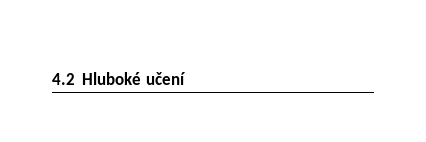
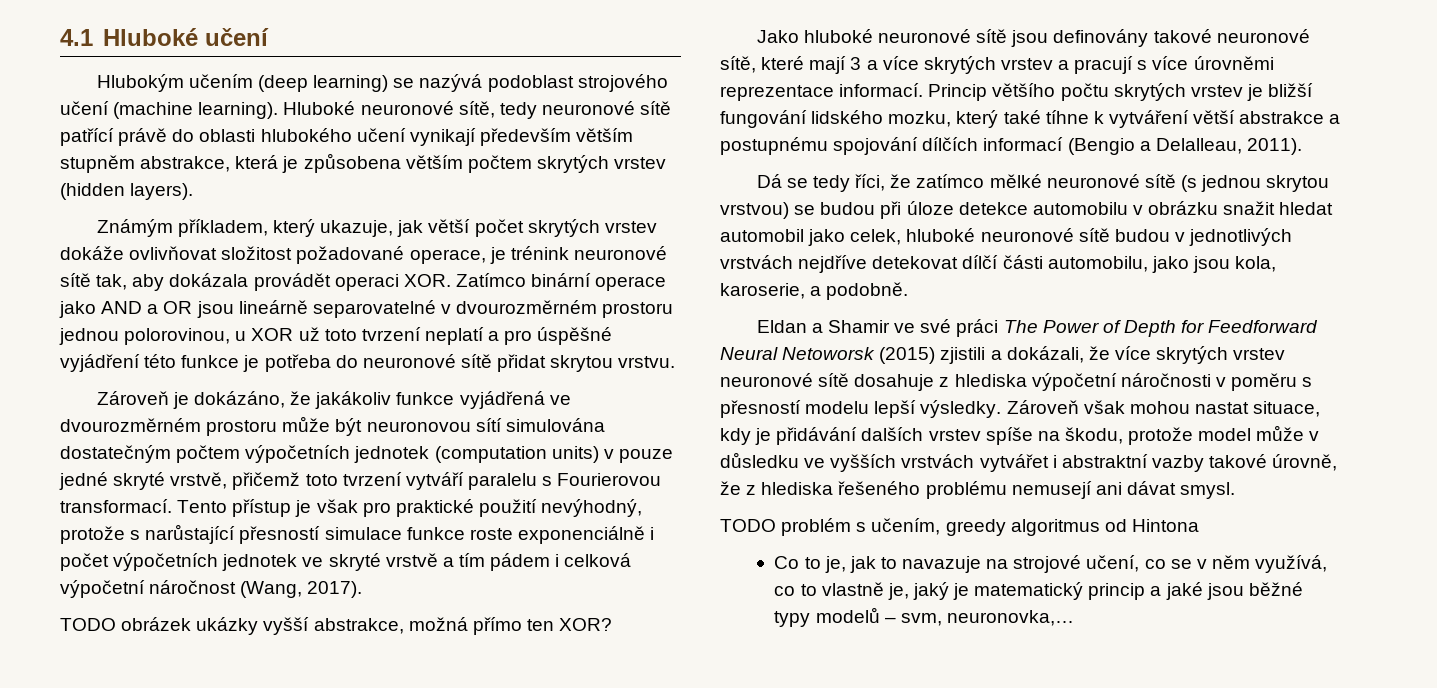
- 4.2 Hluboké učení
+ 4.1 Hluboké učení
+ Hlubokým učením (deep learning) se nazývá podoblast strojového učení (machine learning). Hluboké neuronové sítě, tedy neuronové sítě patřící právě do oblasti hlubokého učení vynikají především větším stupněm abstrakce, která je způsobena větším počtem skrytých vrstev (hidden layers).
+ Známým příkladem, který ukazuje, jak větší počet skrytých vrstev dokáže ovlivňovat složitost požadované operace, je trénink neuronové sítě tak, aby dokázala provádět operaci XOR. Zatímco binární operace jako AND a OR jsou lineárně separovatelné v dvourozměrném prostoru jednou polorovinou, u XOR už toto tvrzení neplatí a pro úspěšné vyjádření této funkce je potřeba do neuronové sítě přidat skrytou vrstvu.
+ Zároveň je dokázáno, že jakákoliv funkce vyjádřená ve dvourozměrném prostoru může být neuronovou sítí simulována dostatečným počtem výpočetních jednotek (computation units) v pouze jedné skryté vrstvě, přičemž toto tvrzení vytváří paralelu s Fourierovou transformací. Tento přístup je však pro praktické použití nevýhodný, protože s narůstající přesností simulace funkce roste exponenciálně i počet výpočetních jednotek ve skryté vrstvě a tím pádem i celková výpočetní náročnost (Wang, 2017).
+ TODO obrázek ukázky vyšší abstrakce, možná přímo ten XOR?
+ Jako hluboké neuronové sítě jsou definovány takové neuronové sítě, které mají 3 a více skrytých vrstev a pracují s více úrovněmi reprezentace informací. Princip většího počtu skrytých vrstev je bližší fungování lidského mozku, který také tíhne k vytváření větší abstrakce a postupnému spojování dílčích informací (Bengio a Delalleau, 2011).
+ Dá se tedy říci, že zatímco mělké neuronové sítě (s jednou skrytou vrstvou) se budou při úloze detekce automobilu v obrázku snažit hledat automobil jako celek, hluboké neuronové sítě budou v jednotlivých vrstvách nejdříve detekovat dílčí části automobilu, jako jsou kola, karoserie, a podobně.
+ Eldan a Shamir ve své práci The Power of Depth for Feedforward Neural Netoworsk (2015) zjistili a dokázali, že více skrytých vrstev neuronové sítě dosahuje z hlediska výpočetní náročnosti v poměru s přesností modelu lepší výsledky. Zároveň však mohou nastat situace, kdy je přidávání dalších vrstev spíše na škodu, protože model může v důsledku ve vyšších vrstvách vytvářet i abstraktní vazby takové úrovně, že z hlediska řešeného problému nemusejí ani dávat smysl.
+ TODO problém s učením, greedy algoritmus od Hintona
+ Co to je, jak to navazuje na strojové učení, co se v něm využívá, co to vlastně je, jaký je matematický princip a jaké jsou běžné typy modelů – svm, neuronovka,…

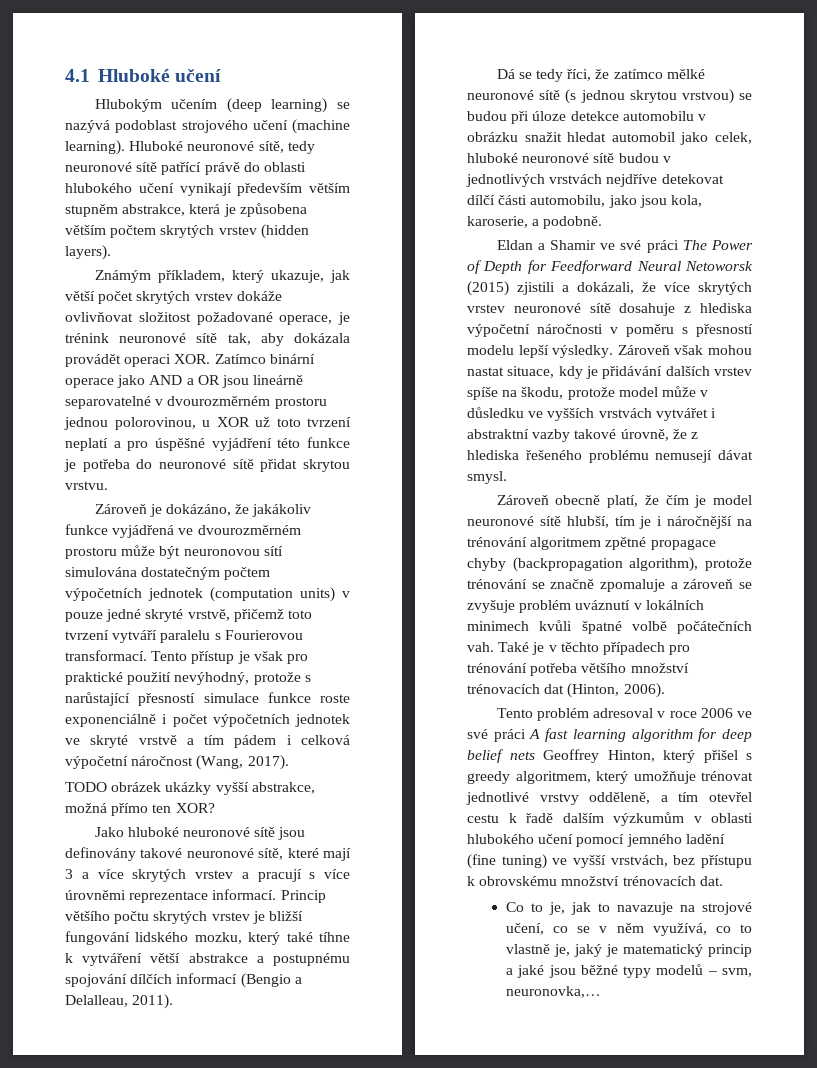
- Zároveň však mohou nastat situace, kdy je přidávání dalších vrstev spíše na škodu, protože model může v důsledku ve vyšších vrstvách vytvářet i abstraktní vazby takové úrovně, že z hlediska řešeného problému nemusejí ani dávat smysl.
+ Zároveň však mohou nastat situace, kdy je přidávání dalších vrstev spíše na škodu, protože model může v důsledku ve vyšších vrstvách vytvářet i abstraktní vazby takové úrovně, že z hlediska řešeného problému nemusejí dávat smysl.
- TODO problém s učením, greedy algoritmus od Hintona
+ Zároveň obecně platí, že čím je model neuronové sítě hlubší, tím je i náročnější na trénování algoritmem zpětné propagace chyby (backpropagation algorithm), protože trénování se značně zpomaluje a zároveň se zvyšuje problém uváznutí v lokálních minimech kvůli špatné volbě počátečních vah. Také je v těchto případech pro trénování potřeba většího množství trénovacích dat (Hinton, 2006).
+ Tento problém adresoval v roce 2006 ve své práci A fast learning algorithm for deep belief nets Geoffrey Hinton, který přišel s greedy algoritmem, který umožňuje trénovat jednotlivé vrstvy odděleně, a tím otevřel cestu k řadě dalším výzkumům v oblasti hlubokého učení pomocí jemného ladění (fine tuning) ve vyšší vrstvách, bez přístupu k obrovskému množství trénovacích dat.

